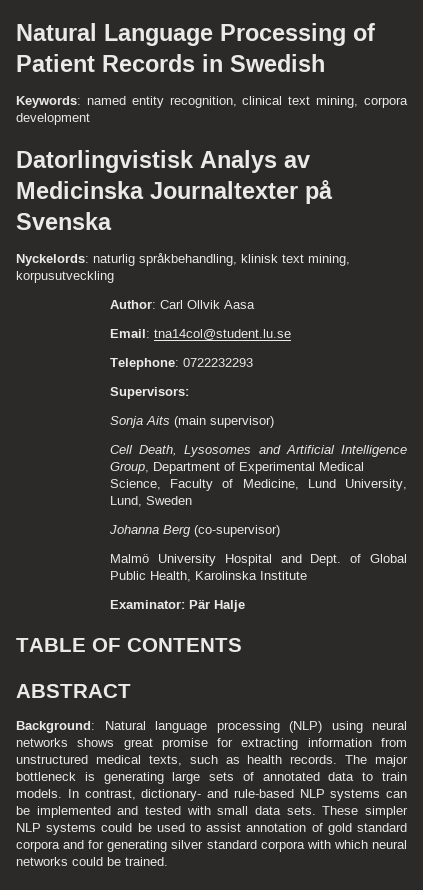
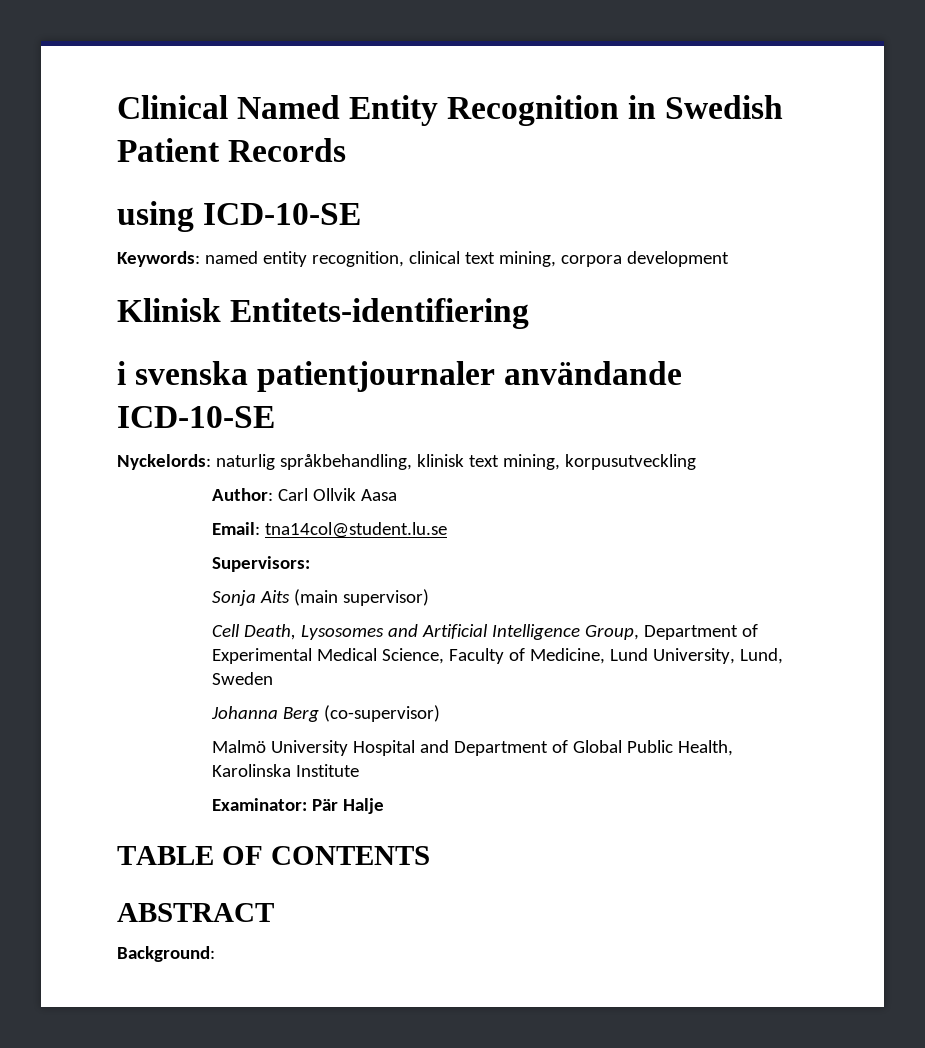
- Natural Language Processing of Patient Records in Swedish
+ Clinical Named Entity Recognition in Swedish Patient Records
+ using ICD-10-SE
- Datorlingvistisk Analys av Medicinska Journaltexter på Svenska
+ Klinisk Entitets-identifiering
+ i svenska patientjournaler användande ICD-10-SE
- Telephone: 0722232293
- Malmö University Hospital and Dept. of Global Public Health, Karolinska Institute
+ Malmö University Hospital and Department of Global Public Health, Karolinska Institute
- Background: Natural language processing (NLP) using neural networks shows great promise for extracting information from unstructured medical texts, such as health records. The major bottleneck is generating large sets of annotated data to train models. In contrast, dictionary- and rule-based NLP systems can be implemented and tested with small data sets. These simpler NLP systems could be used to assist annotation of gold standard corpora and for generating silver standard corpora with which neural networks could be trained.
+ Background:

